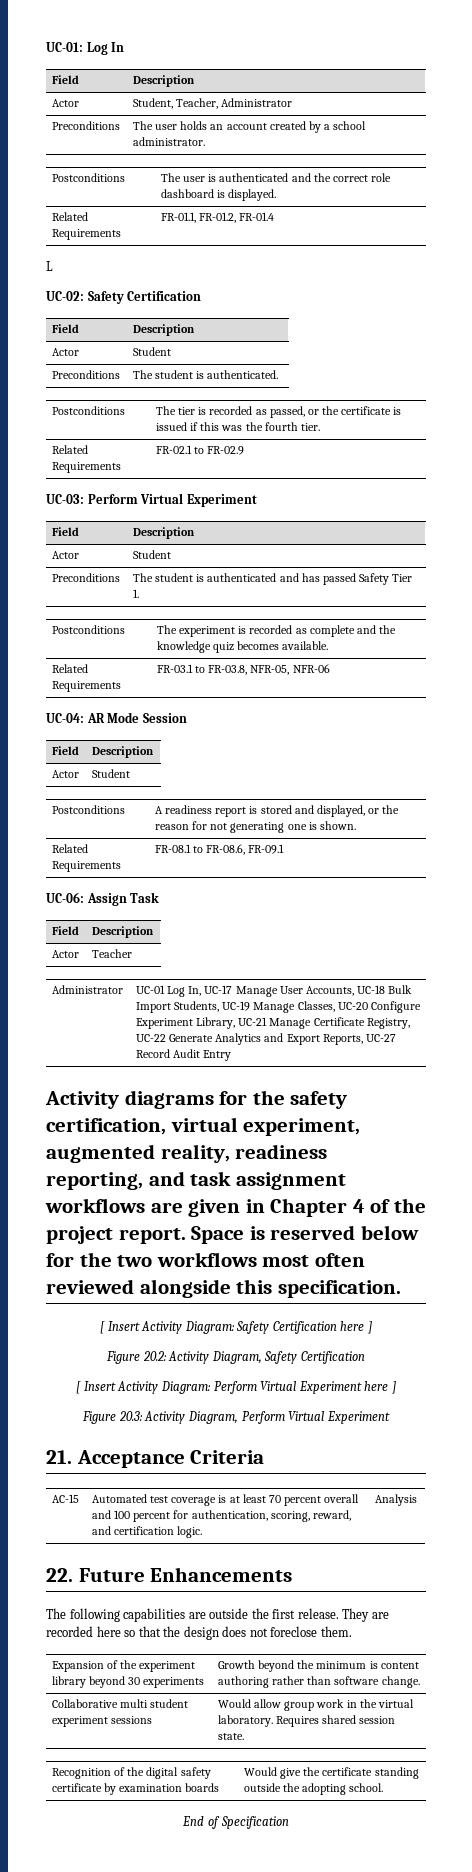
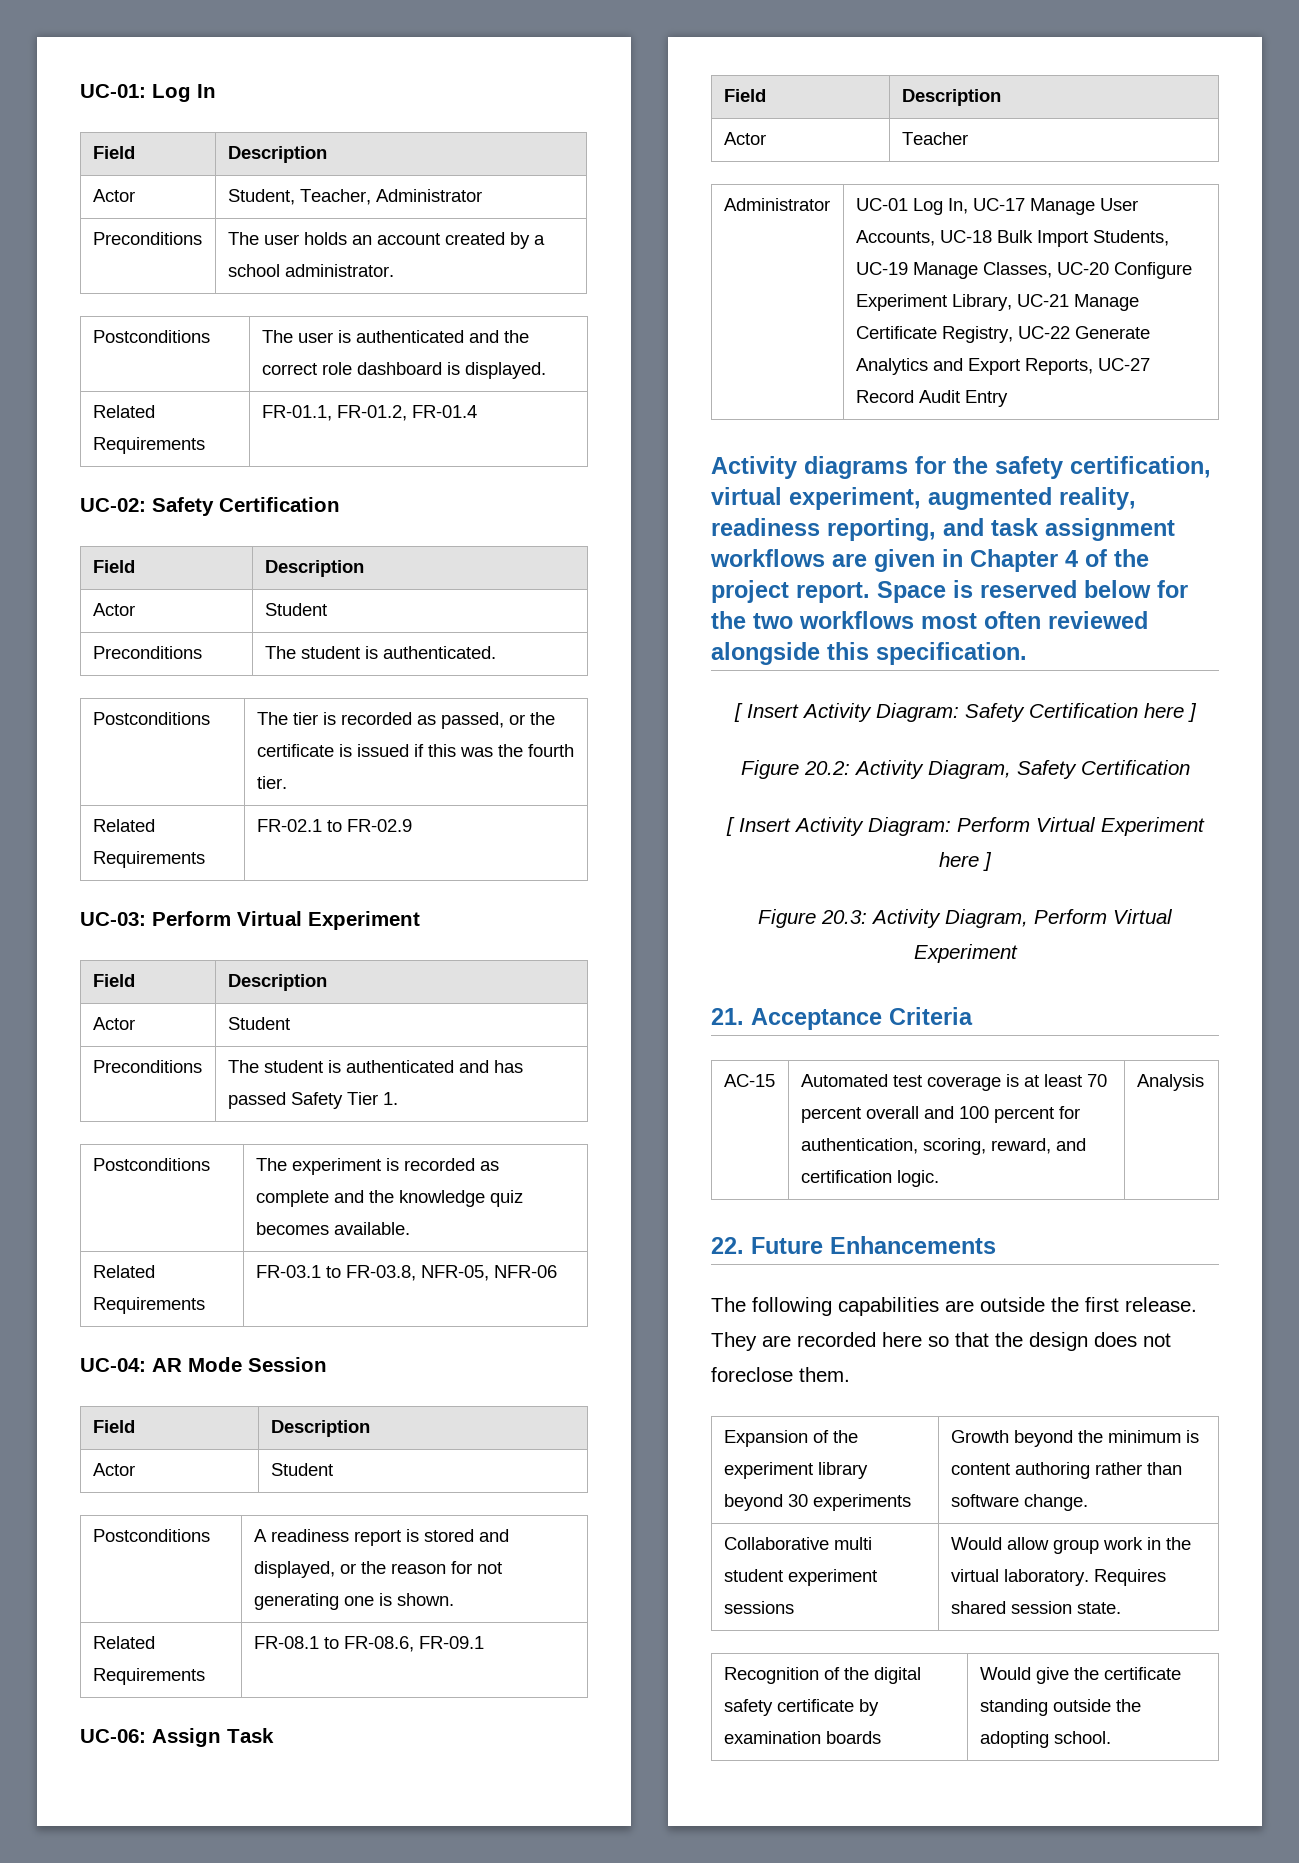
- L
- End of Specification

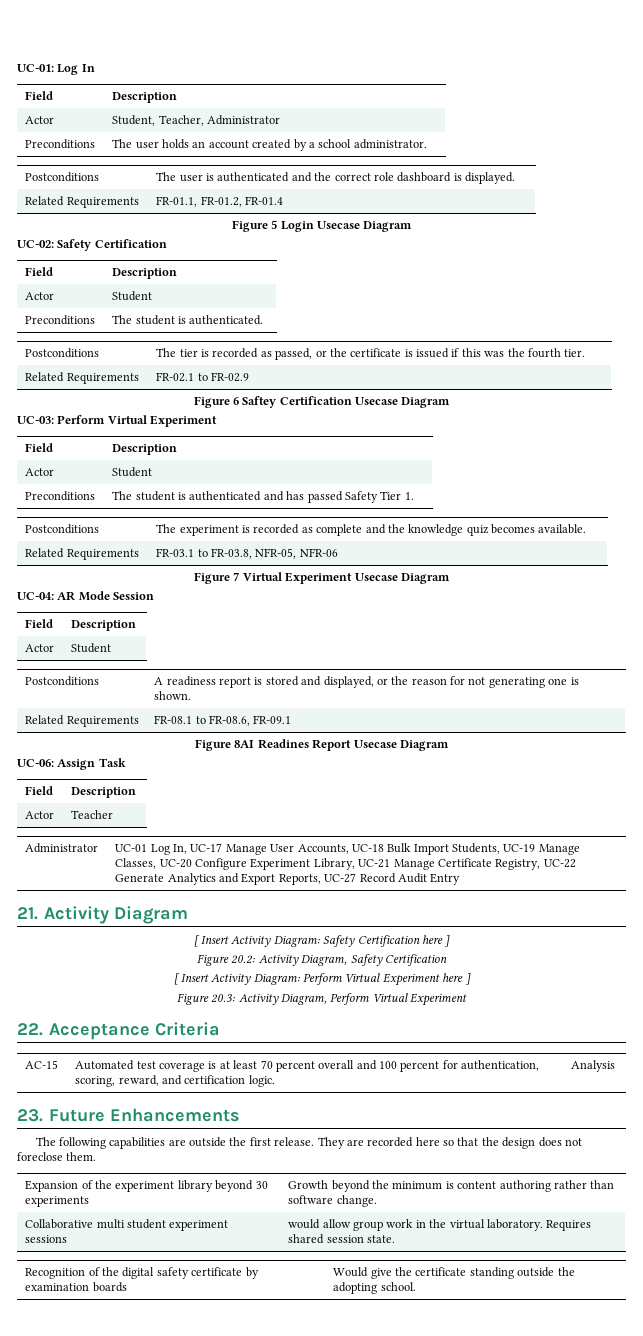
+ Figure 5 Login Usecase Diagram
+ Figure 6 Saftey Certification Usecase Diagram
+ Figure 7 Virtual Experiment Usecase Diagram
+ Figure 8AI Readines Report Usecase Diagram
- Activity diagrams for the safety certification, virtual experiment, augmented reality, readiness reporting, and task assignment workflows are given in Chapter 4 of the project report. Space is reserved below for the two workflows most often reviewed alongside this specification.
+ 21. Activity Diagram
- 21. Acceptance Criteria
+ 22. Acceptance Criteria
- 22. Future Enhancements
+ 23. Future Enhancements
- Collaborative multi student experiment sessions | Would allow group work in the virtual laboratory. Requires shared session state.
+ Collaborative multi student experiment sessions | would allow group work in the virtual laboratory. Requires shared session state.

